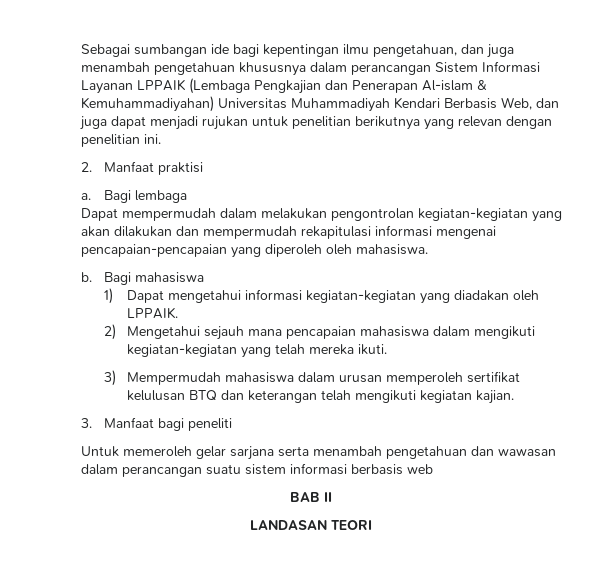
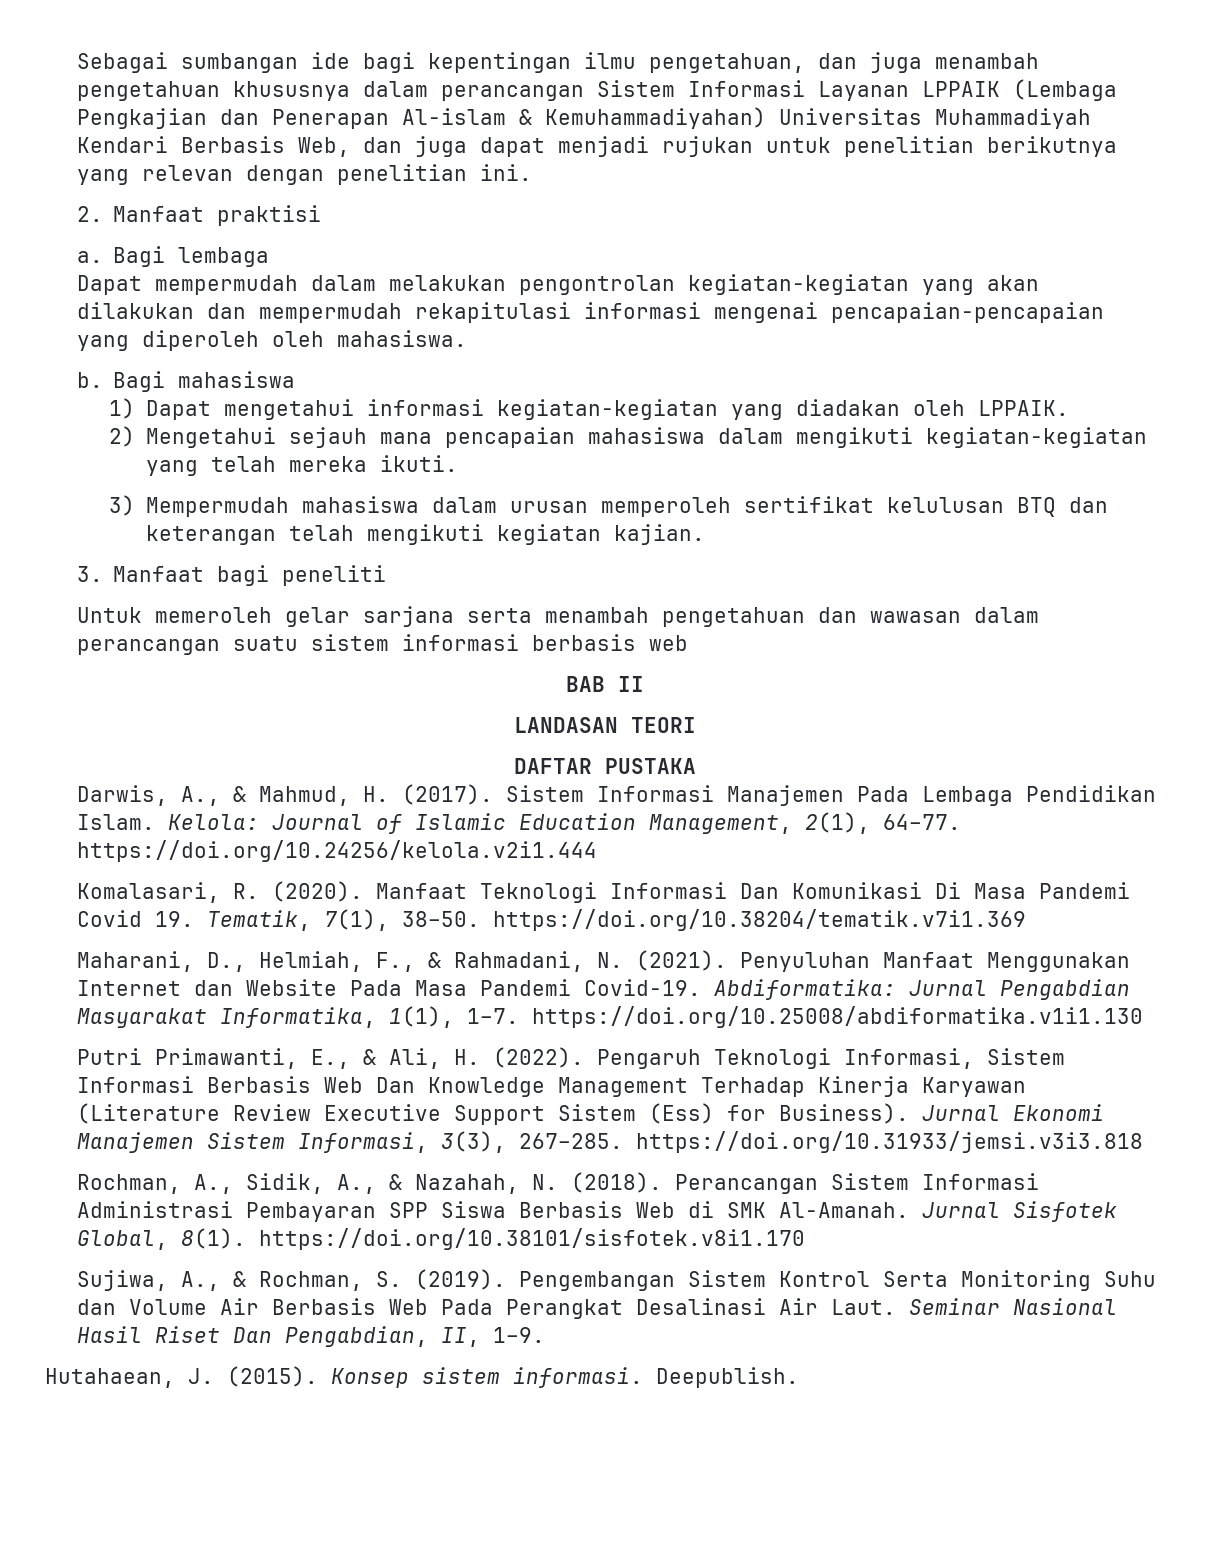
+ DAFTAR PUSTAKA
+ Darwis, A., & Mahmud, H. (2017). Sistem Informasi Manajemen Pada Lembaga Pendidikan Islam. Kelola: Journal of Islamic Education Management, 2(1), 64–77. https://doi.org/10.24256/kelola.v2i1.444
+ Komalasari, R. (2020). Manfaat Teknologi Informasi Dan Komunikasi Di Masa Pandemi Covid 19. Tematik, 7(1), 38–50. https://doi.org/10.38204/tematik.v7i1.369
+ Maharani, D., Helmiah, F., & Rahmadani, N. (2021). Penyuluhan Manfaat Menggunakan Internet dan Website Pada Masa Pandemi Covid-19. Abdiformatika: Jurnal Pengabdian Masyarakat Informatika, 1(1), 1–7. https://doi.org/10.25008/abdiformatika.v1i1.130
+ Putri Primawanti, E., & Ali, H. (2022). Pengaruh Teknologi Informasi, Sistem Informasi Berbasis Web Dan Knowledge Management Terhadap Kinerja Karyawan (Literature Review Executive Support Sistem (Ess) for Business). Jurnal Ekonomi Manajemen Sistem Informasi, 3(3), 267–285. https://doi.org/10.31933/jemsi.v3i3.818
+ Rochman, A., Sidik, A., & Nazahah, N. (2018). Perancangan Sistem Informasi Administrasi Pembayaran SPP Siswa Berbasis Web di SMK Al-Amanah. Jurnal Sisfotek Global, 8(1). https://doi.org/10.38101/sisfotek.v8i1.170
+ Sujiwa, A., & Rochman, S. (2019). Pengembangan Sistem Kontrol Serta Monitoring Suhu dan Volume Air Berbasis Web Pada Perangkat Desalinasi Air Laut. Seminar Nasional Hasil Riset Dan Pengabdian, II, 1–9.
+ Hutahaean, J. (2015). Konsep sistem informasi. Deepublish.

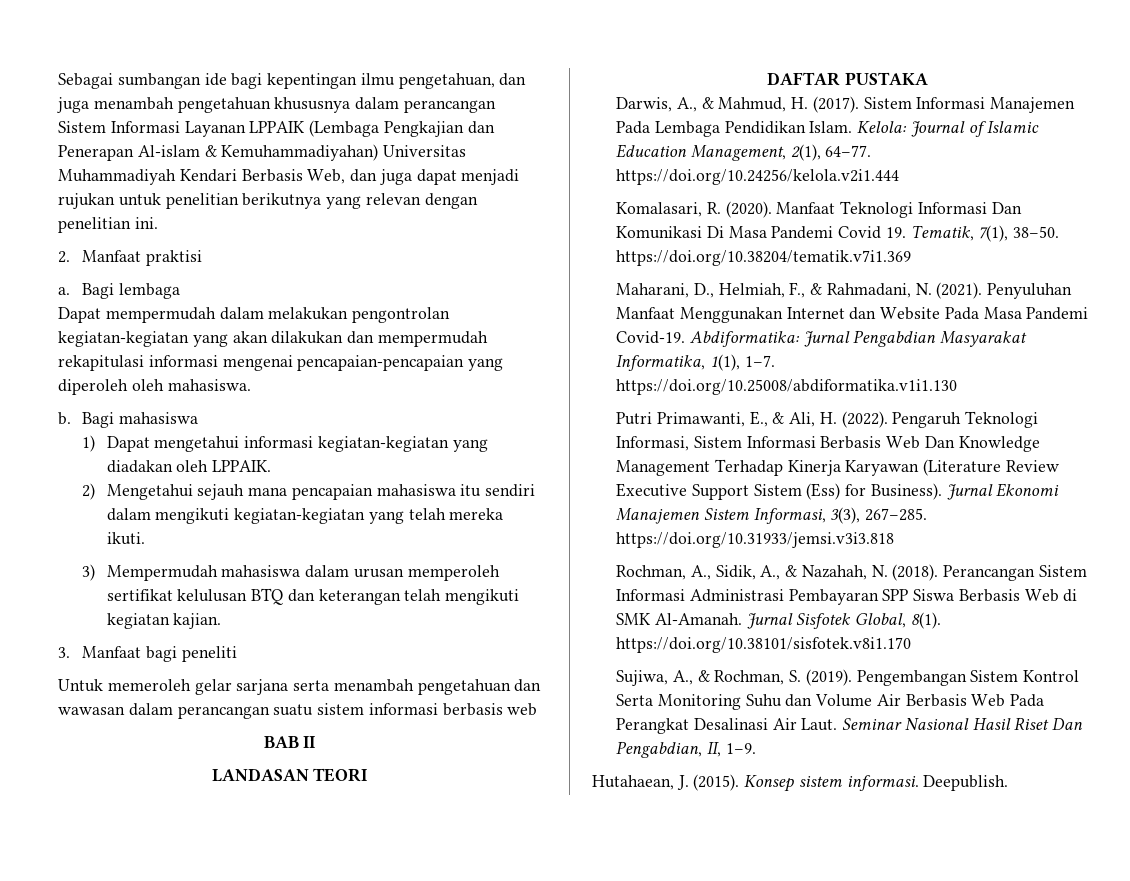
- 2) Mengetahui sejauh mana pencapaian mahasiswa dalam mengikuti kegiatan-kegiatan yang telah mereka ikuti.
+ 2) Mengetahui sejauh mana pencapaian mahasiswa itu sendiri dalam mengikuti kegiatan-kegiatan yang telah mereka ikuti.

